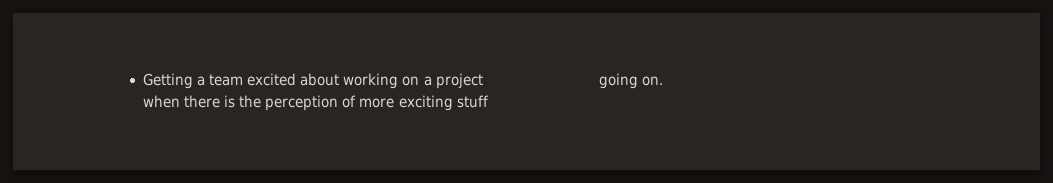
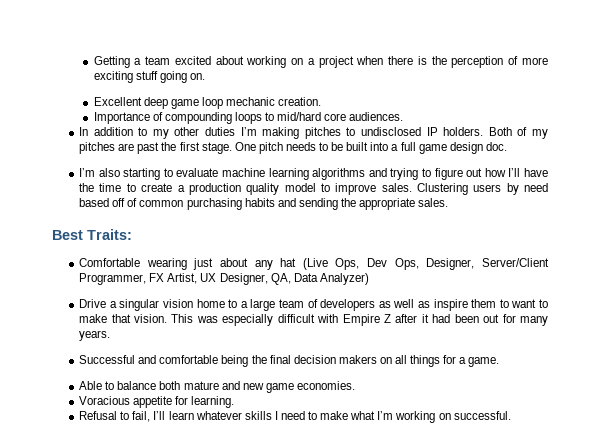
+ Excellent deep game loop mechanic creation.
+ Importance of compounding loops to mid/hard core audiences.
+ In addition to my other duties I’m making pitches to undisclosed IP holders. Both of my pitches are past the first stage. One pitch needs to be built into a full game design doc.
+ I’m also starting to evaluate machine learning algorithms and trying to figure out how I’ll have the time to create a production quality model to improve sales. Clustering users by need based off of common purchasing habits and sending the appropriate sales.
+ Best Traits:
+ Comfortable wearing just about any hat (Live Ops, Dev Ops, Designer, Server/Client Programmer, FX Artist, UX Designer, QA, Data Analyzer)
+ Drive a singular vision home to a large team of developers as well as inspire them to want to make that vision. This was especially difficult with Empire Z after it had been out for many years.
+ Successful and comfortable being the final decision makers on all things for a game.
+ Able to balance both mature and new game economies.
+ Voracious appetite for learning.
+ Refusal to fail, I’ll learn whatever skills I need to make what I’m working on successful.

